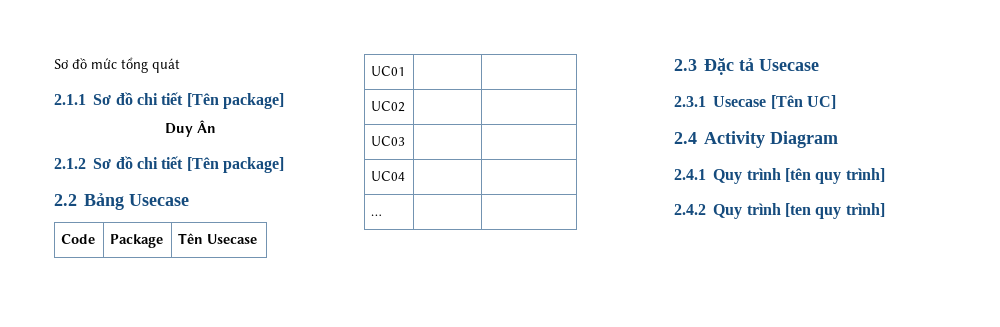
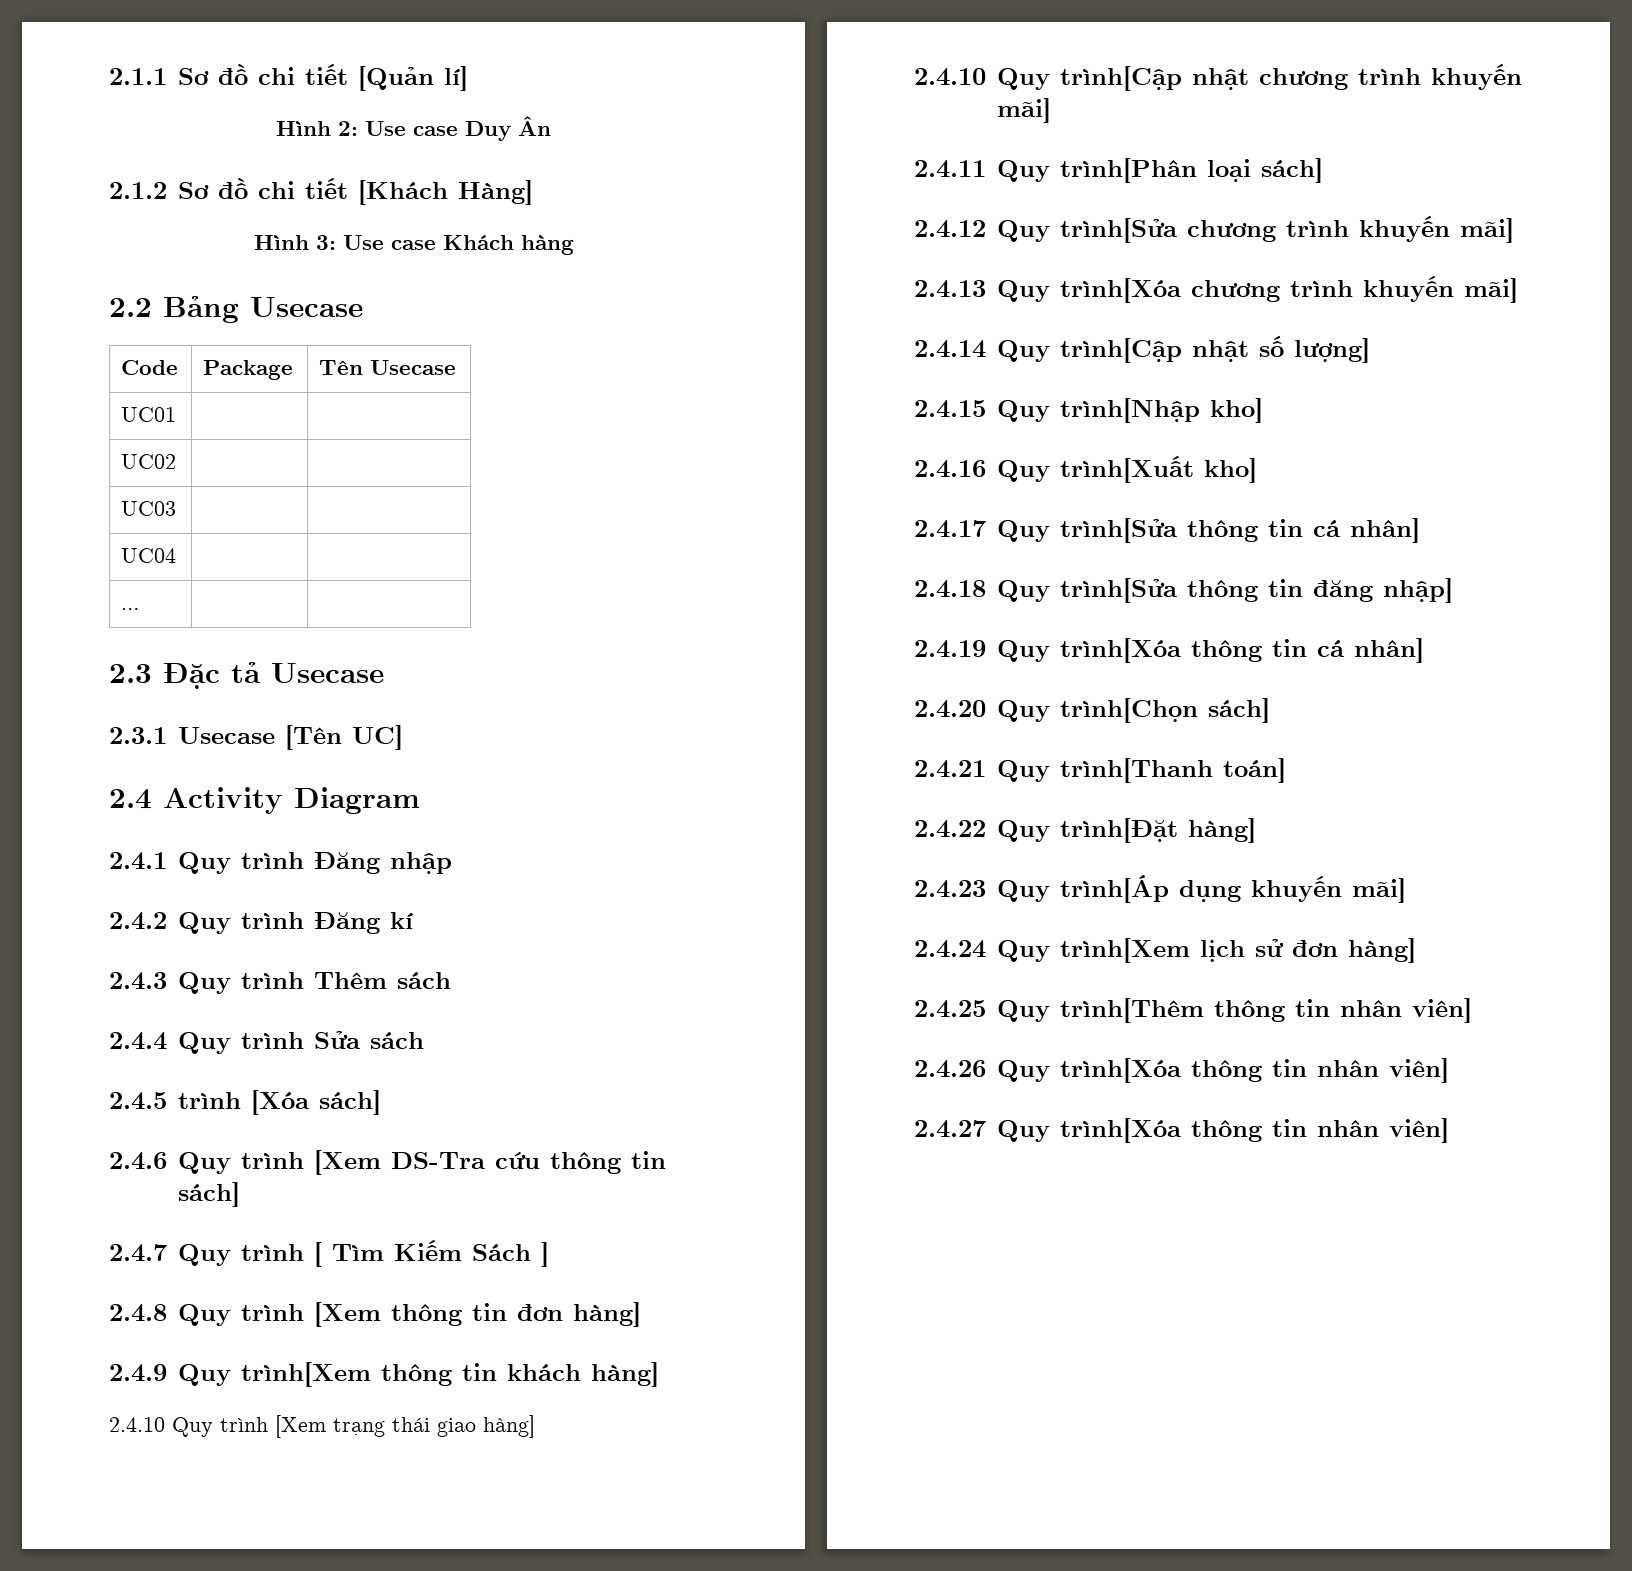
- Sơ đồ mức tổng quát
- 2.1.1 Sơ đồ chi tiết [Tên package]
- Duy Ân
+ 2.1.1 Sơ đồ chi tiết [Quản lí]
+ Hình 2: Use case Duy Ân
- 2.1.2 Sơ đồ chi tiết [Tên package]
+ 2.1.2 Sơ đồ chi tiết [Khách Hàng]
+ Hình 3: Use case Khách hàng
- 2.4.1 Quy trình [tên quy trình]
+ 2.4.1 Quy trình Đăng nhập
- 2.4.2 Quy trình [ten quy trình]
+ 2.4.2 Quy trình Đăng kí
+ 2.4.3 Quy trình Thêm sách
+ 2.4.4 Quy trình Sửa sách
+ 2.4.5 trình [Xóa sách]
+ 2.4.6 Quy trình [Xem DS-Tra cứu thông tin sách]
+ 2.4.7 Quy trình [ Tìm Kiếm Sách ]
+ 2.4.8 Quy trình [Xem thông tin đơn hàng]
+ 2.4.9 Quy trình[Xem thông tin khách hàng]
+ 2.4.10 Quy trình [Xem trạng thái giao hàng]
+ 2.4.10 Quy trình[Cập nhật chương trình khuyến mãi]
+ 2.4.11 Quy trình[Phân loại sách]
+ 2.4.12 Quy trình[Sửa chương trình khuyến mãi]
+ 2.4.13 Quy trình[Xóa chương trình khuyến mãi]
+ 2.4.14 Quy trình[Cập nhật số lượng]
+ 2.4.15 Quy trình[Nhập kho]
+ 2.4.16 Quy trình[Xuất kho]
+ 2.4.17 Quy trình[Sửa thông tin cá nhân]
+ 2.4.18 Quy trình[Sửa thông tin đăng nhập]
+ 2.4.19 Quy trình[Xóa thông tin cá nhân]
+ 2.4.20 Quy trình[Chọn sách]
+ 2.4.21 Quy trình[Thanh toán]
+ 2.4.22 Quy trình[Đặt hàng]
+ 2.4.23 Quy trình[Áp dụng khuyến mãi]
+ 2.4.24 Quy trình[Xem lịch sử đơn hàng]
+ 2.4.25 Quy trình[Thêm thông tin nhân viên]
+ 2.4.26 Quy trình[Xóa thông tin nhân viên]
+ 2.4.27 Quy trình[Xóa thông tin nhân viên]

